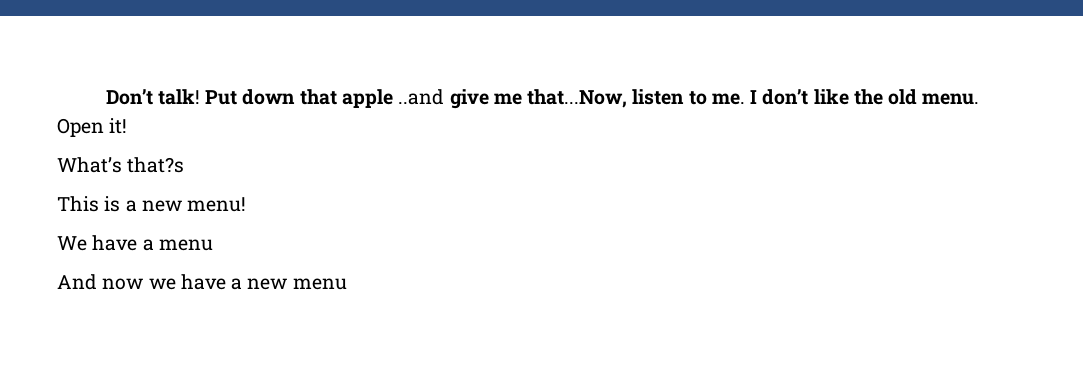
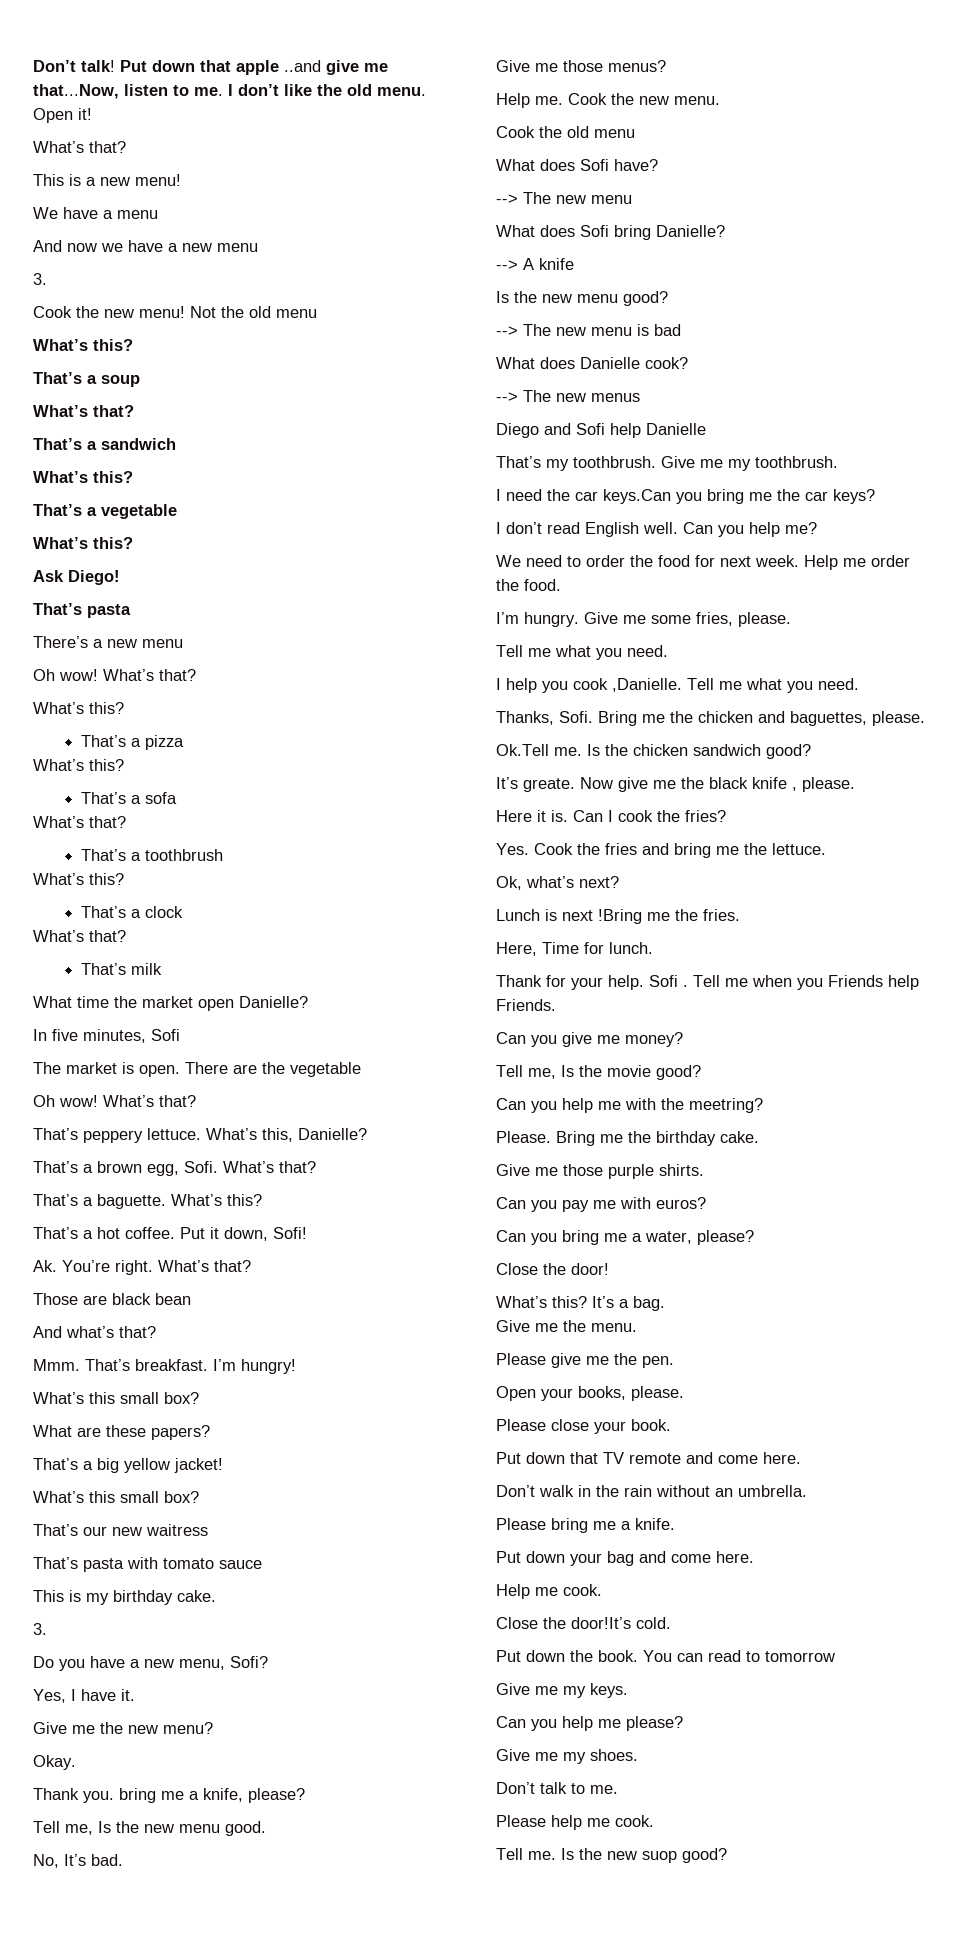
  Open it!
- What’s that?s
+ What’s that?
  And now we have a new menu
+ 3.
+ Cook the new menu! Not the old menu
+ What’s this?
+ That’s a soup
+ What’s that?
+ That’s a sandwich
+ What’s this?
+ That’s a vegetable
+ What’s this?
+ Ask Diego!
+ That’s pasta
+ There’s a new menu
+ Oh wow! What’s that?
+ What’s this?
+ That’s a pizza
+ What’s this?
+ That’s a sofa
+ What’s that?
+ That’s a toothbrush
+ What’s this?
+ That’s a clock
+ What’s that?
+ That’s milk
+ What time the market open Danielle?
+ In five minutes, Sofi
+ The market is open. There are the vegetable
+ Oh wow! What’s that?
+ That’s peppery lettuce. What’s this, Danielle?
+ That’s a brown egg, Sofi. What’s that?
+ That’s a baguette. What’s this?
+ That’s a hot coffee. Put it down, Sofi!
+ Ak. You’re right. What’s that?
+ Those are black bean
+ And what’s that?
+ Mmm. That’s breakfast. I’m hungry!
+ What’s this small box?
+ What are these papers?
+ That’s a big yellow jacket!
+ What’s this small box?
+ That’s our new waitress
+ That’s pasta with tomato sauce
+ This is my birthday cake.
+ 3.
+ Do you have a new menu, Sofi?
+ Yes, I have it.
+ Give me the new menu?
+ Okay.
+ Thank you. bring me a knife, please?
+ Tell me, Is the new menu good.
+ No, It’s bad.
+ Give me those menus?
+ Help me. Cook the new menu.
+ Cook the old menu
+ What does Sofi have?
+ --> The new menu
+ What does Sofi bring Danielle?
+ --> A knife
+ Is the new menu good?
+ --> The new menu is bad
+ What does Danielle cook?
+ --> The new menus
+ Diego and Sofi help Danielle
+ That’s my toothbrush. Give me my toothbrush.
+ I need the car keys.Can you bring me the car keys?
+ I don’t read English well. Can you help me?
+ We need to order the food for next week. Help me order the food.
+ I’m hungry. Give me some fries, please.
+ Tell me what you need.
+ I help you cook ,Danielle. Tell me what you need.
+ Thanks, Sofi. Bring me the chicken and baguettes, please.
+ Ok.Tell me. Is the chicken sandwich good?
+ It’s greate. Now give me the black knife , please.
+ Here it is. Can I cook the fries?
+ Yes. Cook the fries and bring me the lettuce.
+ Ok, what’s next?
+ Lunch is next !Bring me the fries.
+ Here, Time for lunch.
+ Thank for your help. Sofi . Tell me when you Friends help Friends.
+ Can you give me money?
+ Tell me, Is the movie good?
+ Can you help me with the meetring?
+ Please. Bring me the birthday cake.
+ Give me those purple shirts.
+ Can you pay me with euros?
+ Can you bring me a water, please?
+ Close the door!
+ What’s this? It’s a bag.
+ Give me the menu.
+ Please give me the pen.
+ Open your books, please.
+ Please close your book.
+ Put down that TV remote and come here.
+ Don’t walk in the rain without an umbrella.
+ Please bring me a knife.
+ Put down your bag and come here.
+ Help me cook.
+ Close the door!It’s cold.
+ Put down the book. You can read to tomorrow
+ Give me my keys.
+ Can you help me please?
+ Give me my shoes.
+ Don’t talk to me.
+ Please help me cook.
+ Tell me. Is the new suop good?

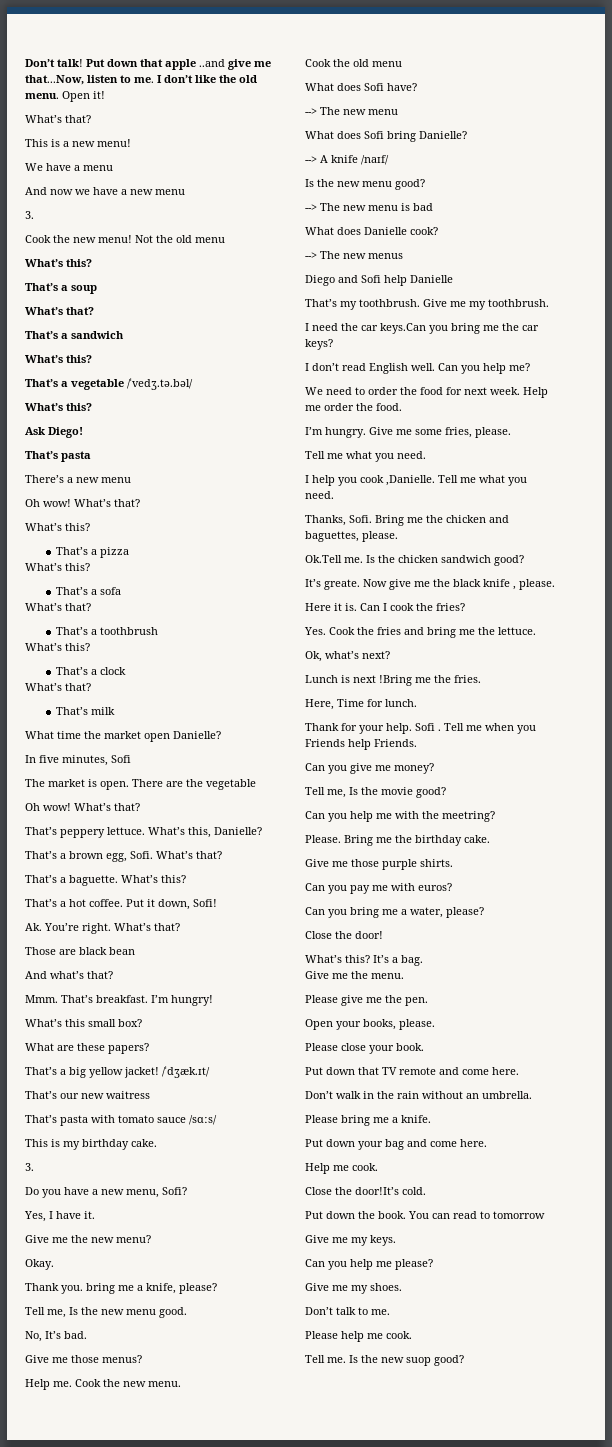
- That’s a vegetable
+ That’s a vegetable /ˈvedʒ.tə.bəl/
- That’s a big yellow jacket!
- What’s this small box?
+ That’s a big yellow jacket! /ˈdʒæk.ɪt/
- That’s pasta with tomato sauce
+ That’s pasta with tomato sauce /sɑːs/
- --> A knife
+ --> A knife /naɪf/

